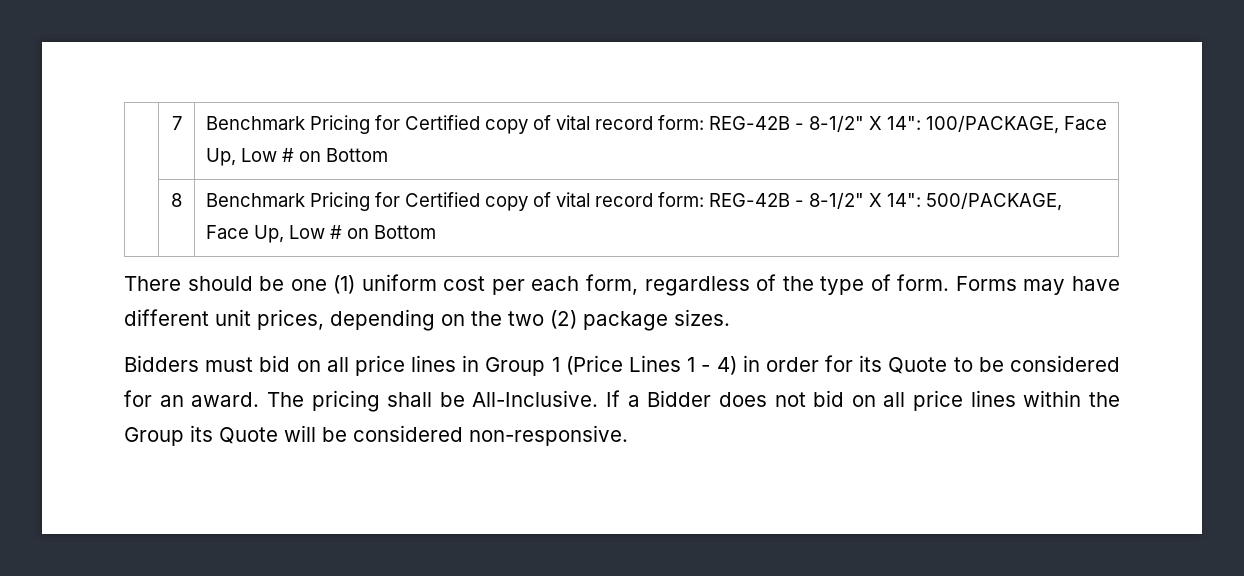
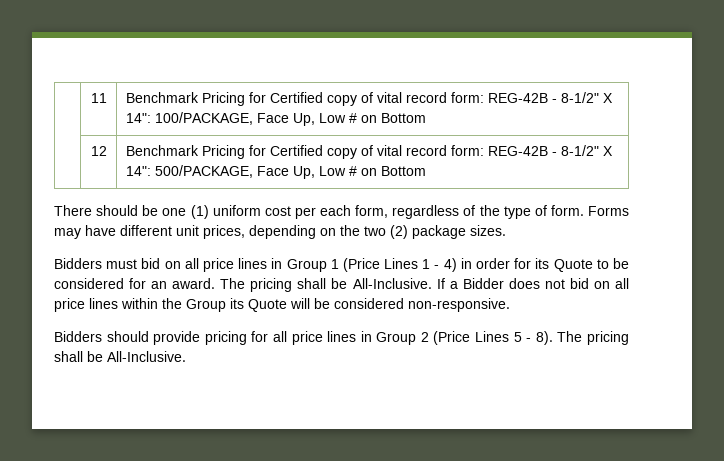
- | 7 | Benchmark Pricing for Certified copy of vital record form: REG-42B - 8-1/2" X 14": 100/PACKAGE, Face Up, Low # on Bottom
+ | 11 | Benchmark Pricing for Certified copy of vital record form: REG-42B - 8-1/2" X 14": 100/PACKAGE, Face Up, Low # on Bottom
- | 8 | Benchmark Pricing for Certified copy of vital record form: REG-42B - 8-1/2" X 14": 500/PACKAGE, Face Up, Low # on Bottom
+ | 12 | Benchmark Pricing for Certified copy of vital record form: REG-42B - 8-1/2" X 14": 500/PACKAGE, Face Up, Low # on Bottom
+ Bidders should provide pricing for all price lines in Group 2 (Price Lines 5 - 8). The pricing shall be All-Inclusive.

